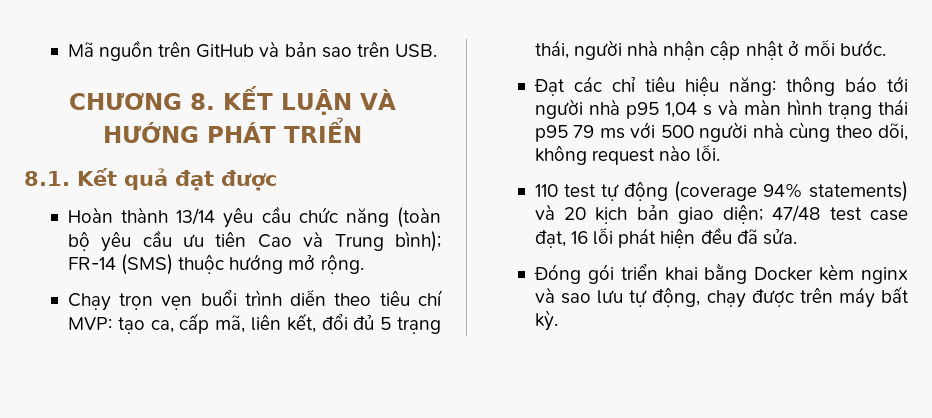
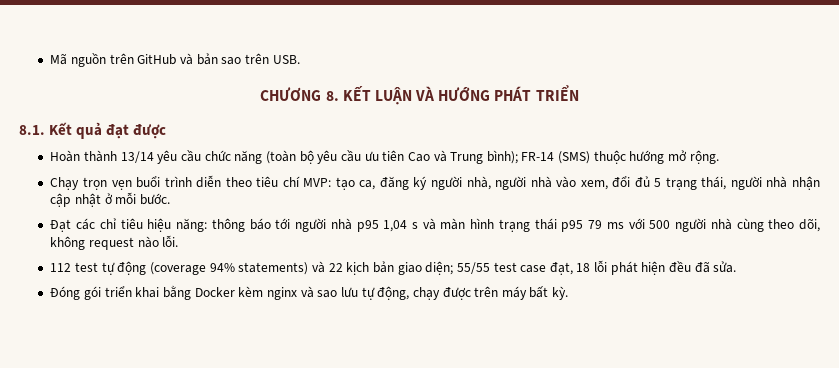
- Chạy trọn vẹn buổi trình diễn theo tiêu chí MVP: tạo ca, cấp mã, liên kết, đổi đủ 5 trạng thái, người nhà nhận cập nhật ở mỗi bước.
+ Chạy trọn vẹn buổi trình diễn theo tiêu chí MVP: tạo ca, đăng ký người nhà, người nhà vào xem, đổi đủ 5 trạng thái, người nhà nhận cập nhật ở mỗi bước.
- 110 test tự động (coverage 94% statements) và 20 kịch bản giao diện; 47/48 test case đạt, 16 lỗi phát hiện đều đã sửa.
+ 112 test tự động (coverage 94% statements) và 22 kịch bản giao diện; 55/55 test case đạt, 18 lỗi phát hiện đều đã sửa.

